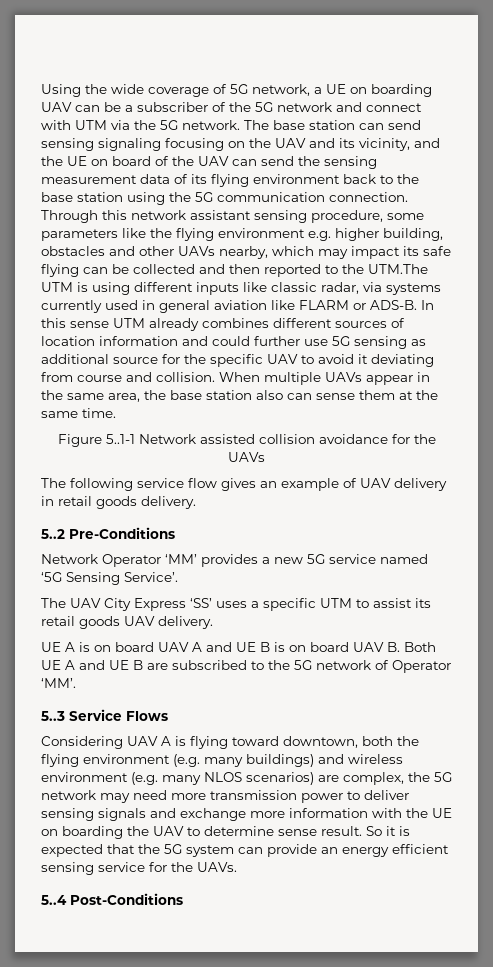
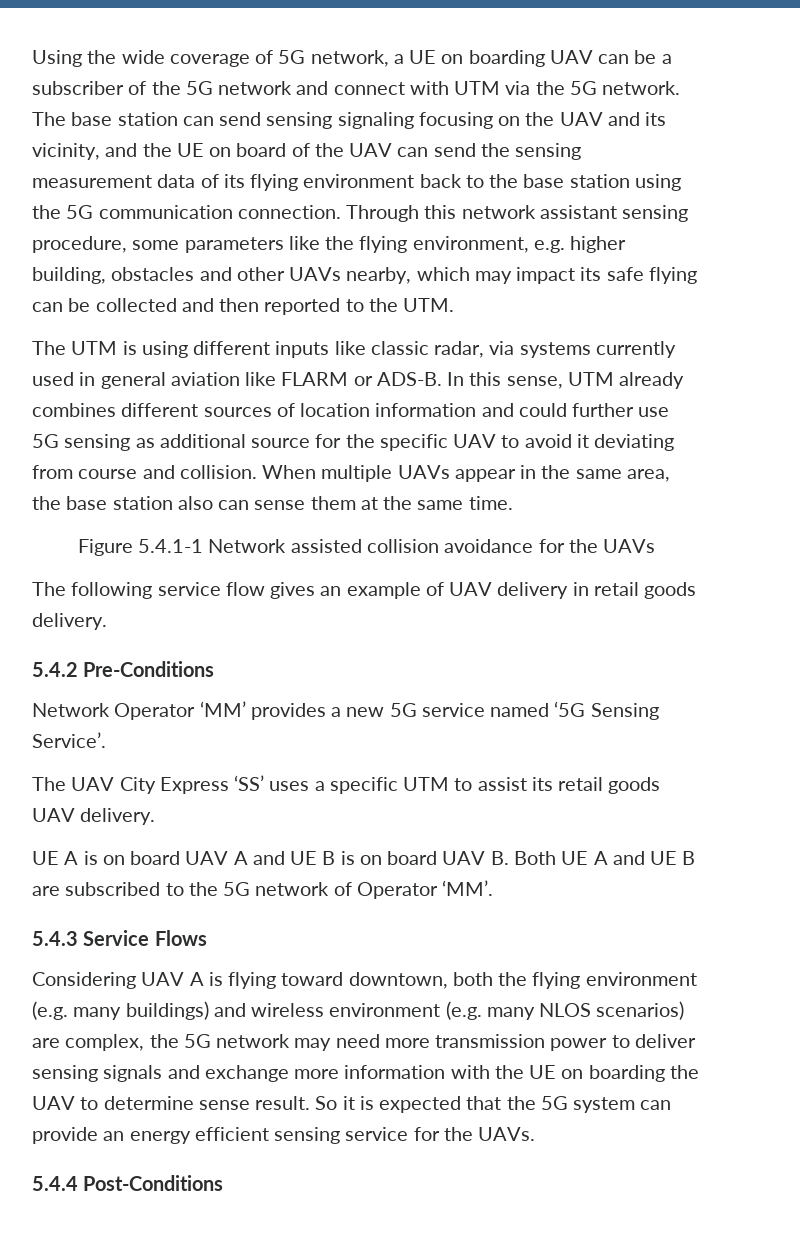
- Through this network assistant sensing procedure, some parameters like the flying environment e.g. higher building, obstacles and other UAVs nearby, which may impact its safe flying can be collected and then reported to the UTM.The UTM is using different inputs like classic radar, via systems currently used in general aviation like FLARM or ADS-B.
+ Through this network assistant sensing procedure, some parameters like the flying environment, e.g. higher building, obstacles and other UAVs nearby, which may impact its safe flying can be collected and then reported to the UTM.
+ The UTM is using different inputs like classic radar, via systems currently used in general aviation like FLARM or ADS-B.
- In this sense UTM already combines different sources of location information and could further use 5G sensing as additional source for the specific UAV to avoid it deviating from course and collision.
+ In this sense, UTM already combines different sources of location information and could further use 5G sensing as additional source for the specific UAV to avoid it deviating from course and collision.
- Figure 5..1-1 Network assisted collision avoidance for the UAVs
+ Figure 5.4.1-1 Network assisted collision avoidance for the UAVs
- 5..2 Pre-Conditions
+ 5.4.2 Pre-Conditions
- 5..3 Service Flows
+ 5.4.3 Service Flows
- 5..4 Post-Conditions
+ 5.4.4 Post-Conditions

